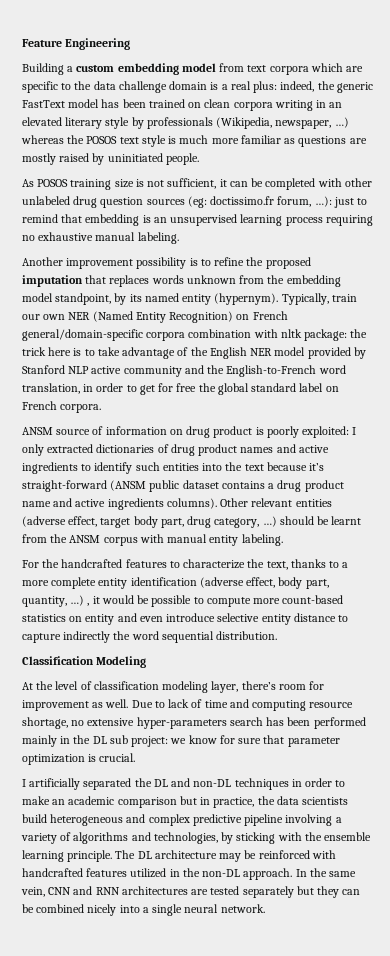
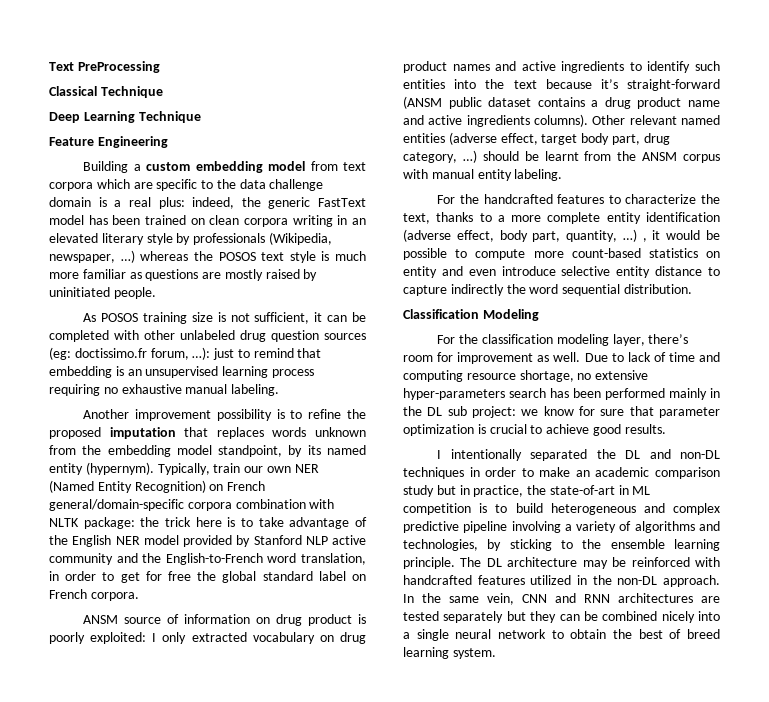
+ Text PreProcessing
+ Classical Technique
+ Deep Learning Technique
- Typically, train our own NER (Named Entity Recognition) on French general/domain-specific corpora combination with nltk package: the trick here is to take advantage of the English NER model provided by Stanford NLP active community and the English-to-French word translation, in order to get for free the global standard label on French corpora.
+ Typically, train our own NER (Named Entity Recognition) on French general/domain-specific corpora combination with NLTK package: the trick here is to take advantage of the English NER model provided by Stanford NLP active community and the English-to-French word translation, in order to get for free the global standard label on French corpora.
- ANSM source of information on drug product is poorly exploited: I only extracted dictionaries of drug product names and active ingredients to identify such entities into the text because it’s straight-forward (ANSM public dataset contains a drug product name and active ingredients columns).
+ ANSM source of information on drug product is poorly exploited: I only extracted vocabulary on drug product names and active ingredients to identify such entities into the text because it’s straight-forward (ANSM public dataset contains a drug product name and active ingredients columns).
- Other relevant entities (adverse effect, target body part, drug category, …) should be learnt from the ANSM corpus with manual entity labeling.
+ Other relevant named entities (adverse effect, target body part, drug category, …) should be learnt from the ANSM corpus with manual entity labeling.
- At the level of classification modeling layer, there’s room for improvement as well.
+ For the classification modeling layer, there’s room for improvement as well.
- we know for sure that parameter optimization is crucial.
- I artificially separated the DL and non-DL techniques in order to make an academic comparison but in practice, the data scientists build heterogeneous and complex predictive pipeline involving a variety of algorithms and technologies, by sticking with the ensemble learning principle.
+ we know for sure that parameter optimization is crucial to achieve good results.
+ I intentionally separated the DL and non-DL techniques in order to make an academic comparison study but in practice, the state-of-art in ML competition is to build heterogeneous and complex predictive pipeline involving a variety of algorithms and technologies, by sticking to the ensemble learning principle.
- In the same vein, CNN and RNN architectures are tested separately but they can be combined nicely into a single neural network.
+ In the same vein, CNN and RNN architectures are tested separately but they can be combined nicely into a single neural network to obtain the best of breed learning system.

